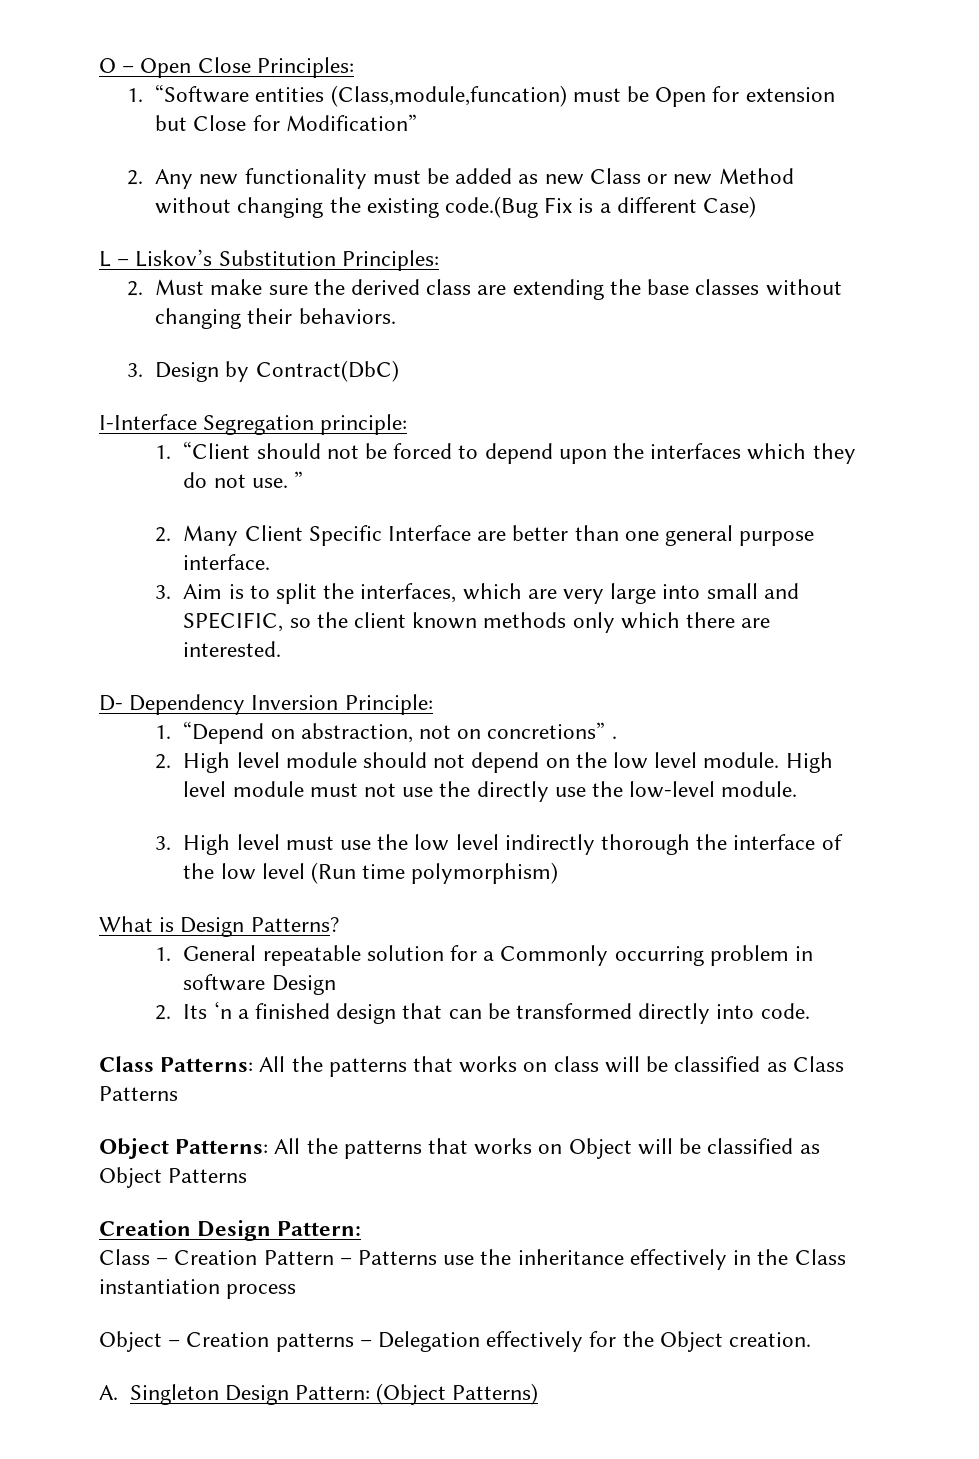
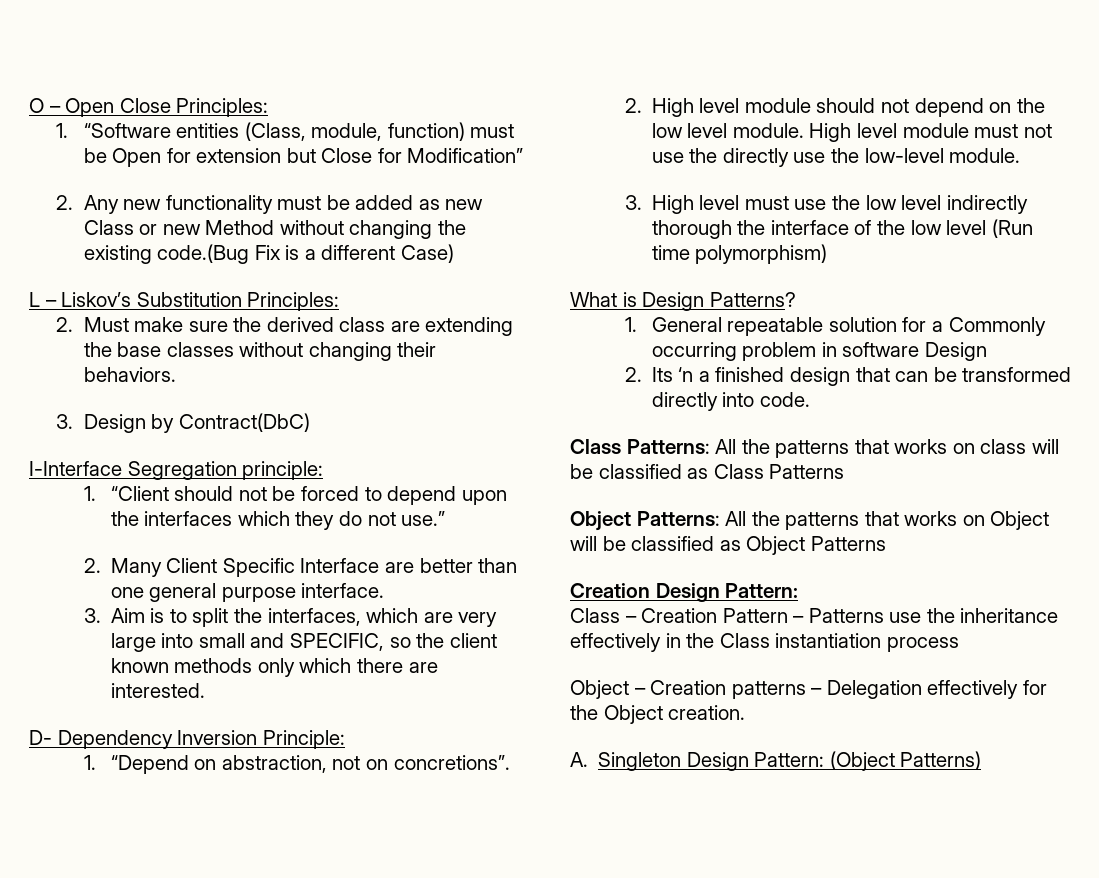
- 1. “Software entities (Class,module,funcation) must be Open for extension but Close for Modification”
+ 1. “Software entities (Class, module, function) must be Open for extension but Close for Modification”
- 1. “Client should not be forced to depend upon the interfaces which they do not use. ”
+ 1. “Client should not be forced to depend upon the interfaces which they do not use.”
- 1. “Depend on abstraction, not on concretions” .
+ 1. “Depend on abstraction, not on concretions”.

